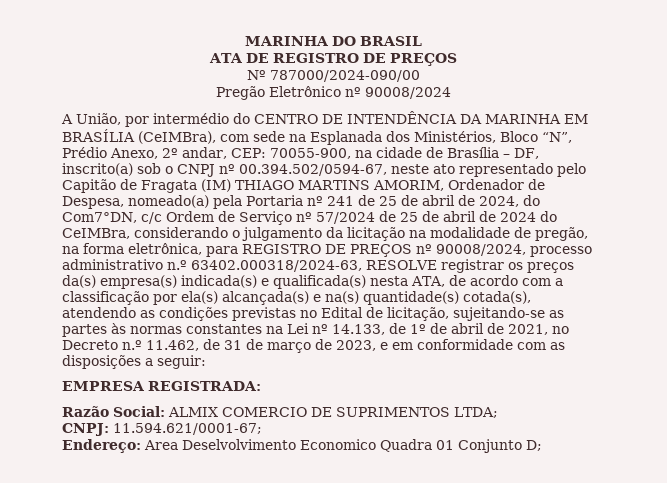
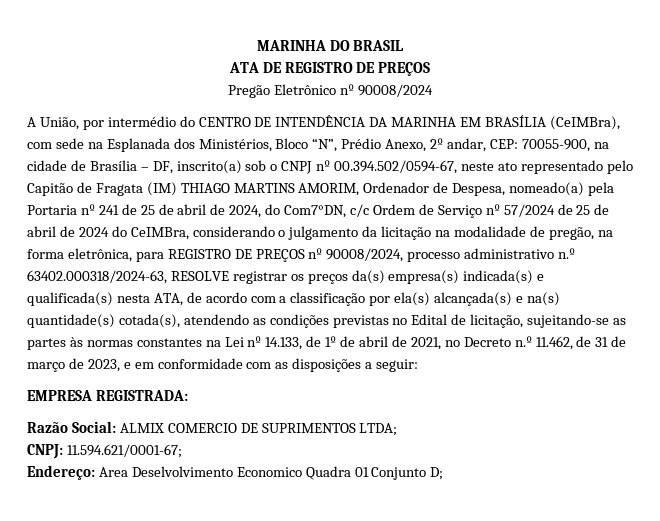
- Nº 787000/2024-090/00

